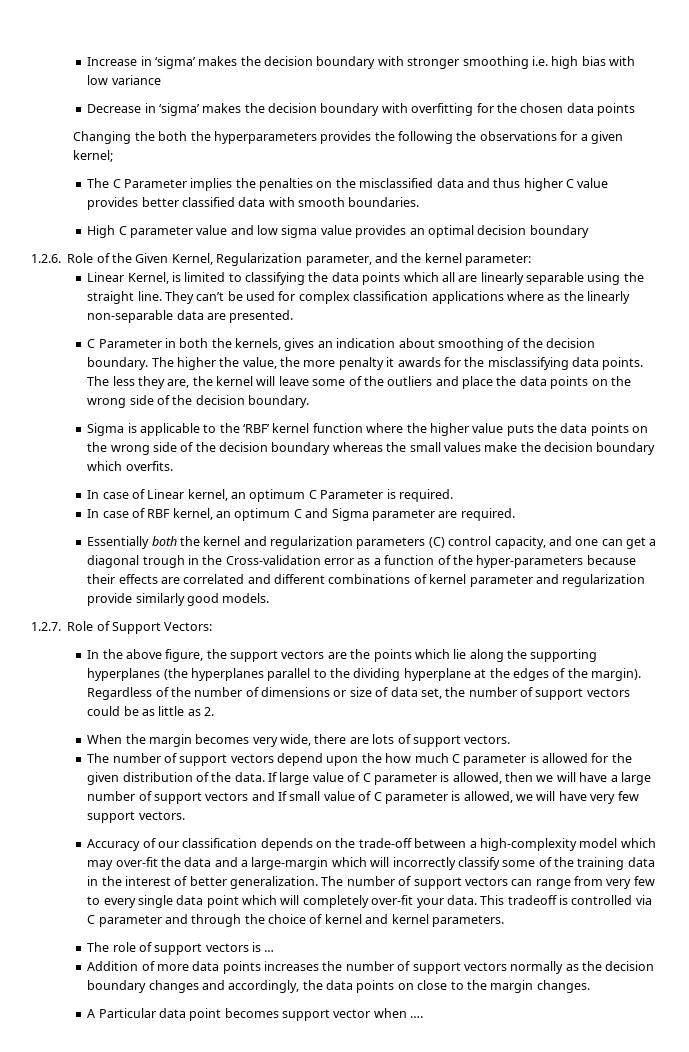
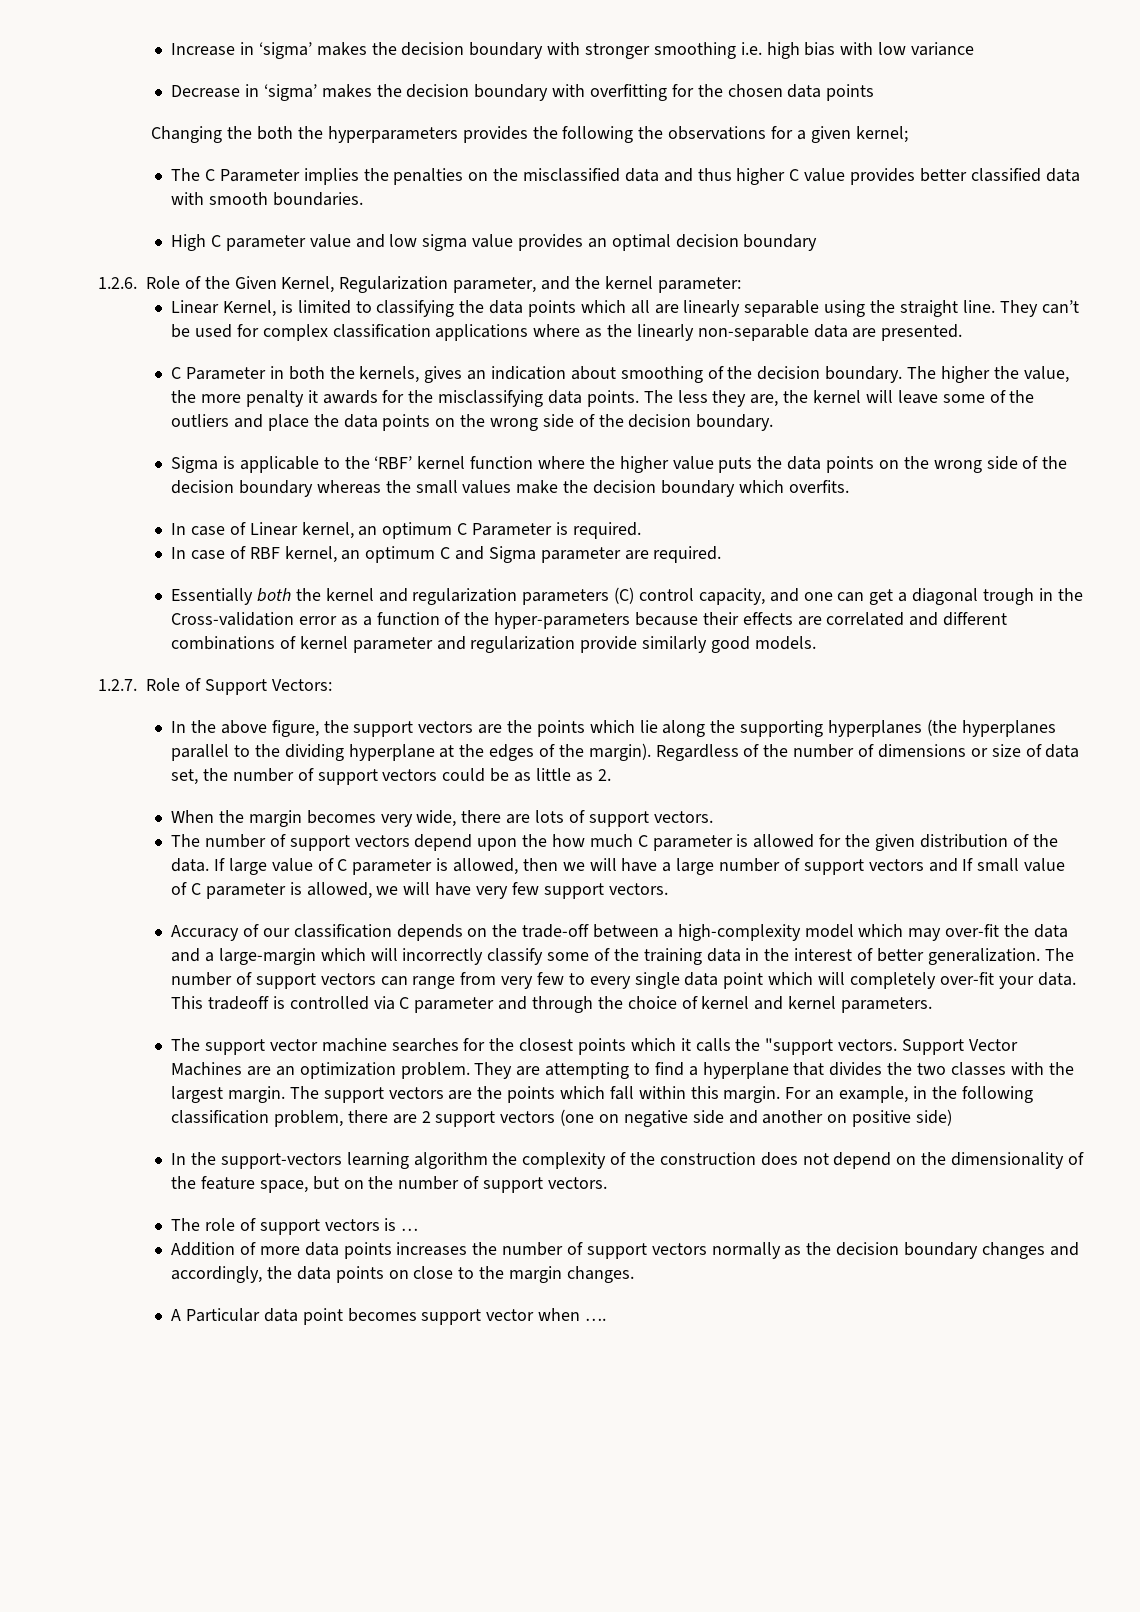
+ The support vector machine searches for the closest points which it calls the "support vectors. Support Vector Machines are an optimization problem. They are attempting to find a hyperplane that divides the two classes with the largest margin. The support vectors are the points which fall within this margin. For an example, in the following classification problem, there are 2 support vectors (one on negative side and another on positive side)
+ In the support-vectors learning algorithm the complexity of the construction does not depend on the dimensionality of the feature space, but on the number of support vectors.

